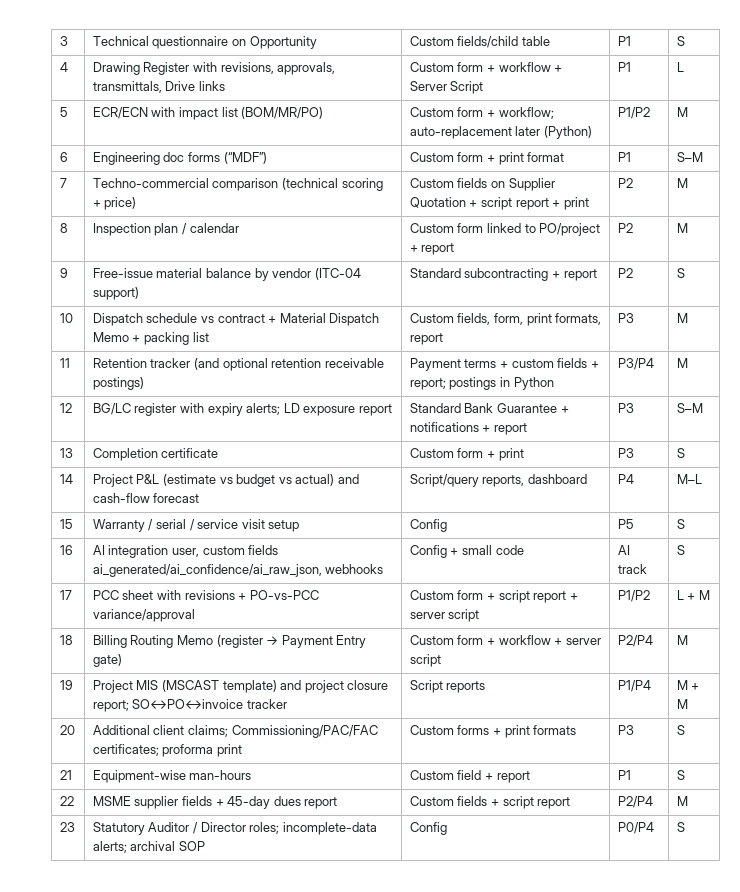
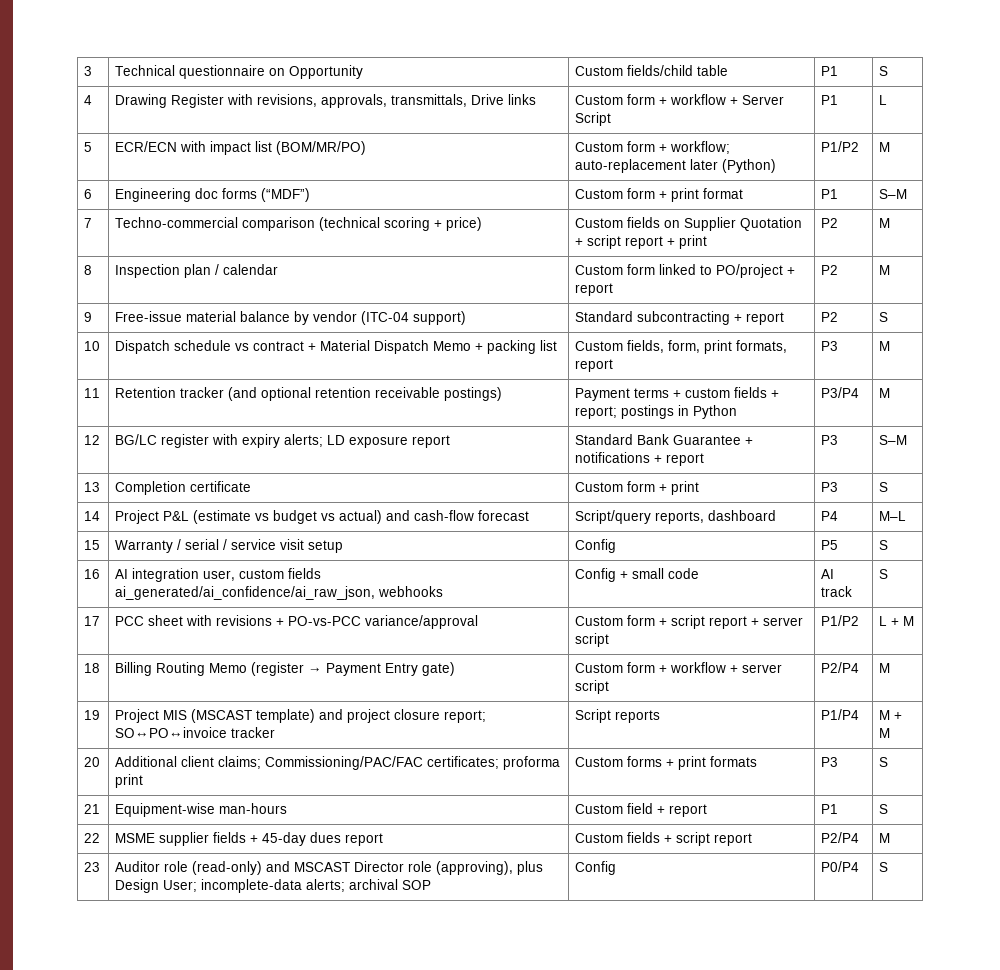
- 23 | Statutory Auditor / Director roles; incomplete-data alerts; archival SOP | Config | P0/P4 | S
+ 23 | Auditor role (read-only) and MSCAST Director role (approving), plus Design User; incomplete-data alerts; archival SOP | Config | P0/P4 | S

